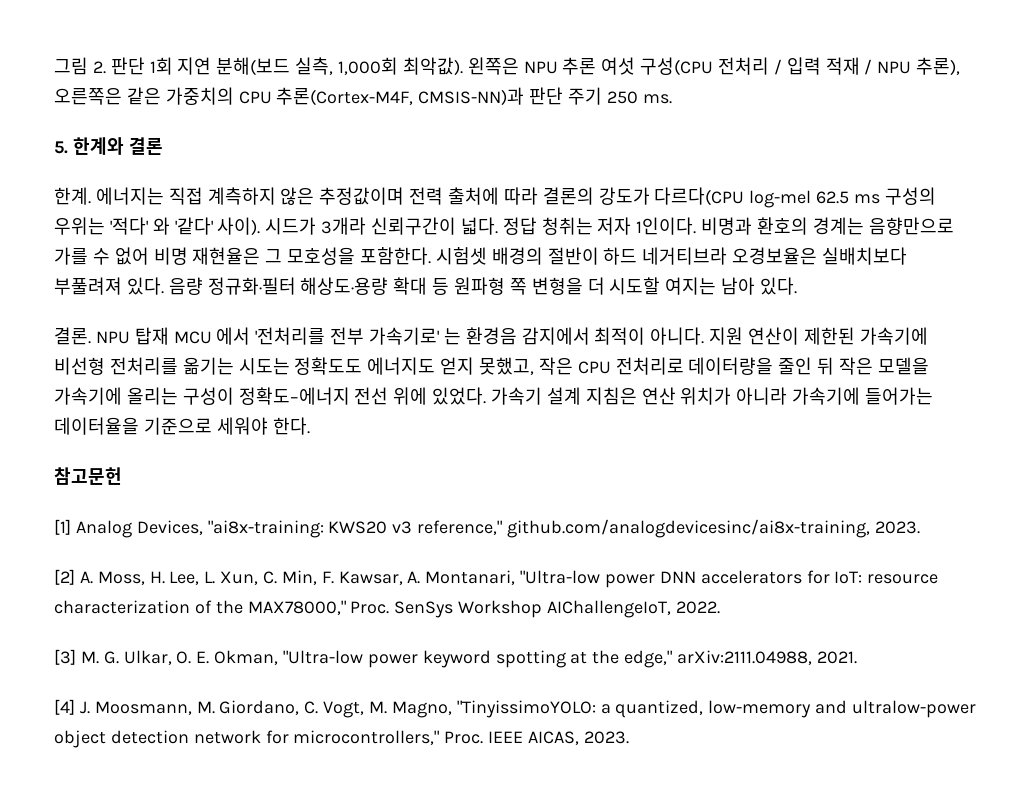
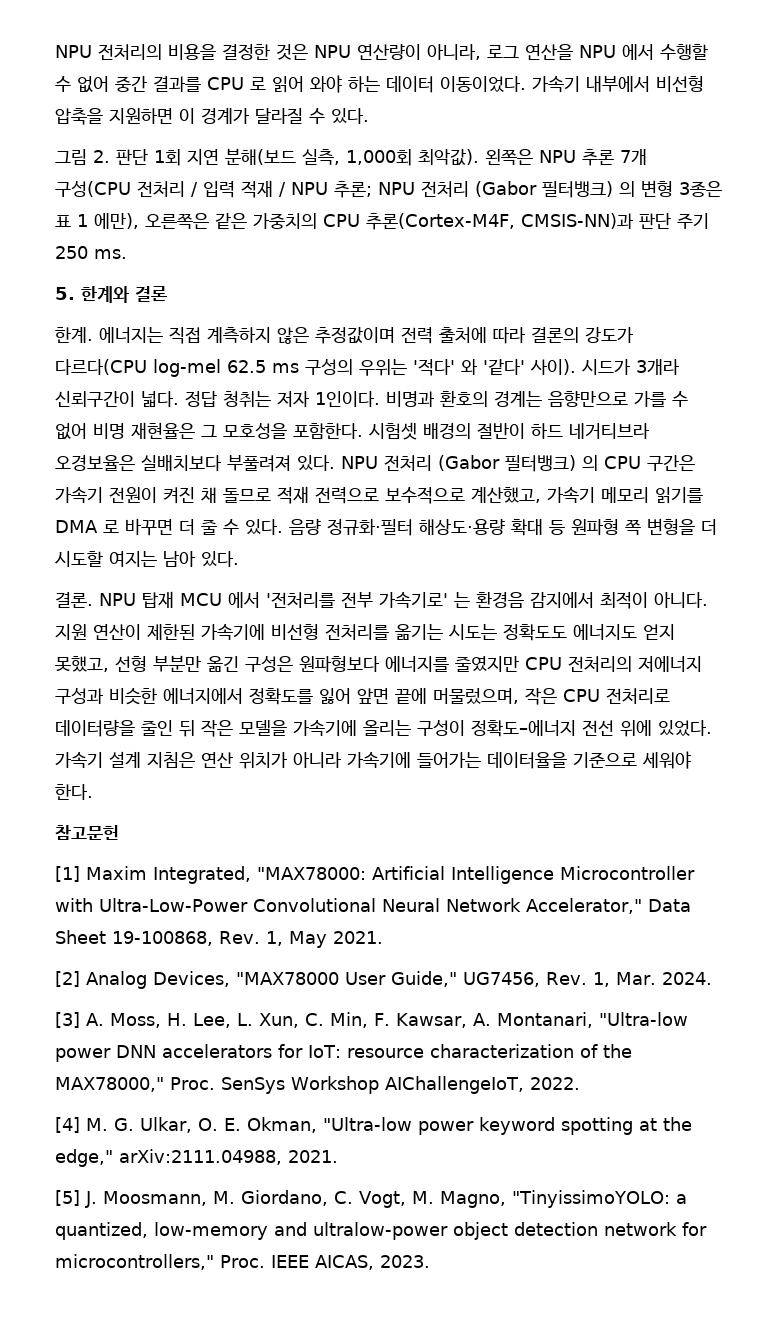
+ NPU 전처리의 비용을 결정한 것은 NPU 연산량이 아니라, 로그 연산을 NPU 에서 수행할 수 없어 중간 결과를 CPU 로 읽어 와야 하는 데이터 이동이었다. 가속기 내부에서 비선형 압축을 지원하면 이 경계가 달라질 수 있다.
- 왼쪽은 NPU 추론 여섯 구성(CPU 전처리 / 입력 적재 / NPU 추론), 오른쪽은 같은 가중치의 CPU 추론(Cortex-M4F, CMSIS-NN)과 판단 주기 250 ms.
+ 왼쪽은 NPU 추론 7개 구성(CPU 전처리 / 입력 적재 / NPU 추론; NPU 전처리 (Gabor 필터뱅크) 의 변형 3종은 표 1 에만), 오른쪽은 같은 가중치의 CPU 추론(Cortex-M4F, CMSIS-NN)과 판단 주기 250 ms.
+ NPU 전처리 (Gabor 필터뱅크) 의 CPU 구간은 가속기 전원이 켜진 채 돌므로 적재 전력으로 보수적으로 계산했고, 가속기 메모리 읽기를 DMA 로 바꾸면 더 줄 수 있다.
- 지원 연산이 제한된 가속기에 비선형 전처리를 옮기는 시도는 정확도도 에너지도 얻지 못했고, 작은 CPU 전처리로 데이터량을 줄인 뒤 작은 모델을 가속기에 올리는 구성이 정확도–에너지 전선 위에 있었다.
+ 지원 연산이 제한된 가속기에 비선형 전처리를 옮기는 시도는 정확도도 에너지도 얻지 못했고, 선형 부분만 옮긴 구성은 원파형보다 에너지를 줄였지만 CPU 전처리의 저에너지 구성과 비슷한 에너지에서 정확도를 잃어 앞면 끝에 머물렀으며, 작은 CPU 전처리로 데이터량을 줄인 뒤 작은 모델을 가속기에 올리는 구성이 정확도–에너지 전선 위에 있었다.
- [1] Analog Devices, "ai8x-training: KWS20 v3 reference," github.com/analogdevicesinc/ai8x-training, 2023.
- [2] A. Moss, H. Lee, L. Xun, C. Min, F. Kawsar, A. Montanari, "Ultra-low power DNN accelerators for IoT: resource characterization of the MAX78000," Proc.
+ [1] Maxim Integrated, "MAX78000: Artificial Intelligence Microcontroller with Ultra-Low-Power Convolutional Neural Network Accelerator," Data Sheet 19-100868, Rev. 1, May 2021.
+ [2] Analog Devices, "MAX78000 User Guide," UG7456, Rev. 1, Mar. 2024.
+ [3] A. Moss, H. Lee, L. Xun, C. Min, F. Kawsar, A. Montanari, "Ultra-low power DNN accelerators for IoT: resource characterization of the MAX78000," Proc.
- [3] M. G. Ulkar, O. E. Okman, "Ultra-low power keyword spotting at the edge," arXiv:2111.04988, 2021.
+ [4] M. G. Ulkar, O. E. Okman, "Ultra-low power keyword spotting at the edge," arXiv:2111.04988, 2021.
- [4] J. Moosmann, M. Giordano, C. Vogt, M. Magno, "TinyissimoYOLO: a quantized, low-memory and ultralow-power object detection network for microcontrollers," Proc.
+ [5] J. Moosmann, M. Giordano, C. Vogt, M. Magno, "TinyissimoYOLO: a quantized, low-memory and ultralow-power object detection network for microcontrollers," Proc.

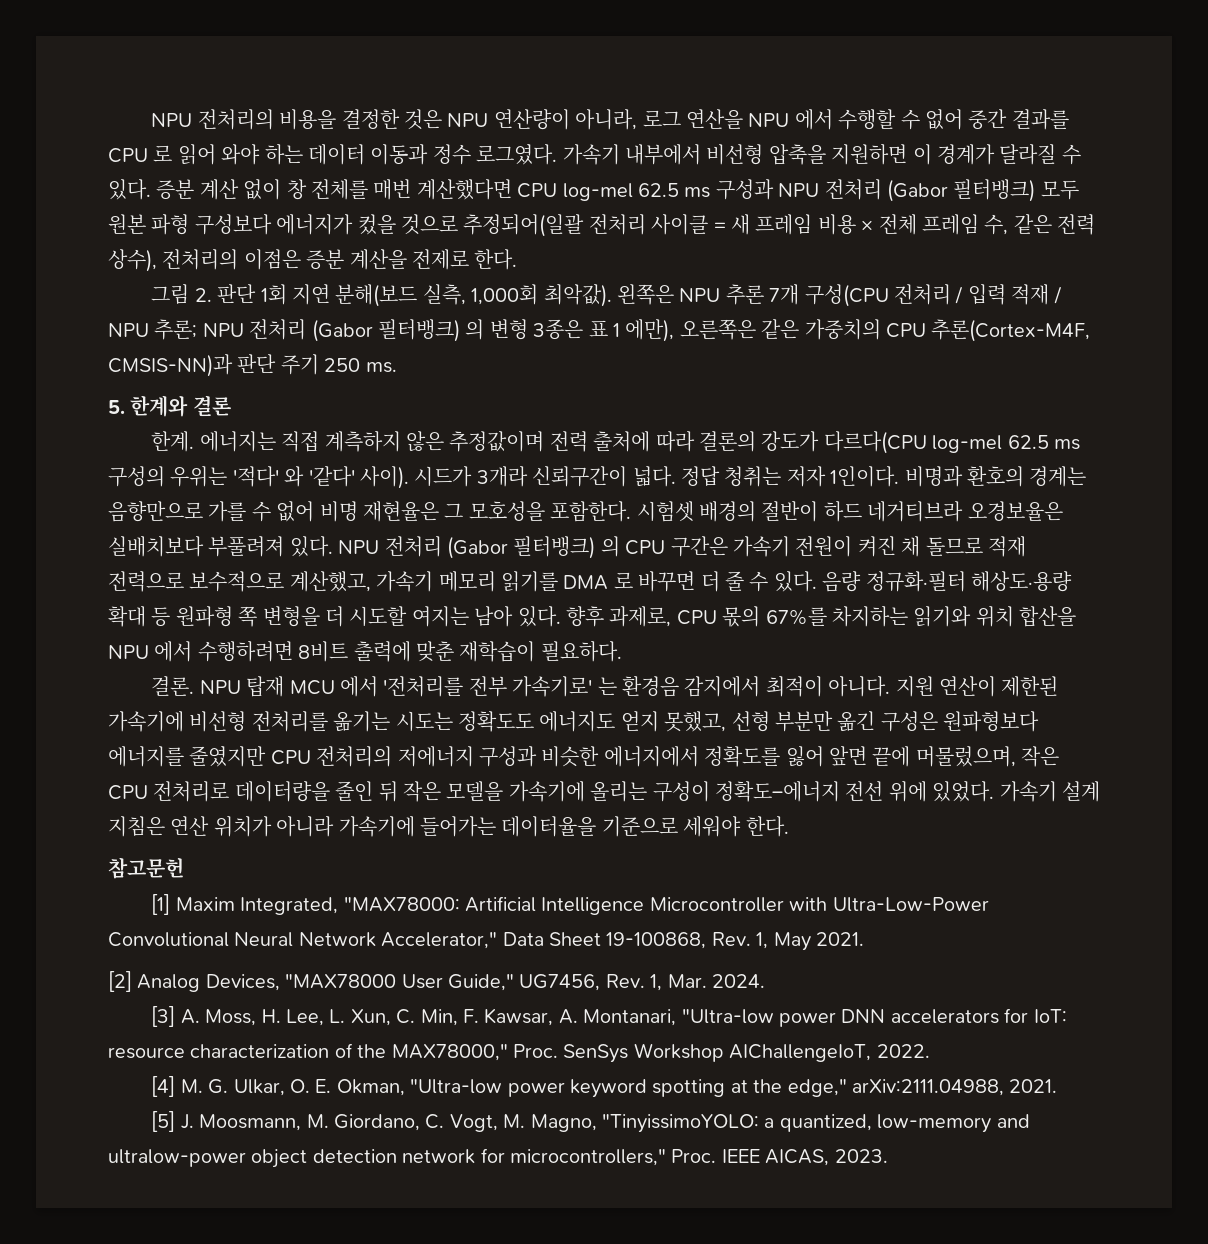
- NPU 전처리의 비용을 결정한 것은 NPU 연산량이 아니라, 로그 연산을 NPU 에서 수행할 수 없어 중간 결과를 CPU 로 읽어 와야 하는 데이터 이동이었다.
+ NPU 전처리의 비용을 결정한 것은 NPU 연산량이 아니라, 로그 연산을 NPU 에서 수행할 수 없어 중간 결과를 CPU 로 읽어 와야 하는 데이터 이동과 정수 로그였다.
+ 증분 계산 없이 창 전체를 매번 계산했다면 CPU log-mel 62.5 ms 구성과 NPU 전처리 (Gabor 필터뱅크) 모두 원본 파형 구성보다 에너지가 컸을 것으로 추정되어(일괄 전처리 사이클 = 새 프레임 비용 × 전체 프레임 수, 같은 전력 상수), 전처리의 이점은 증분 계산을 전제로 한다.
+ 향후 과제로, CPU 몫의 67%를 차지하는 읽기와 위치 합산을 NPU 에서 수행하려면 8비트 출력에 맞춘 재학습이 필요하다.

